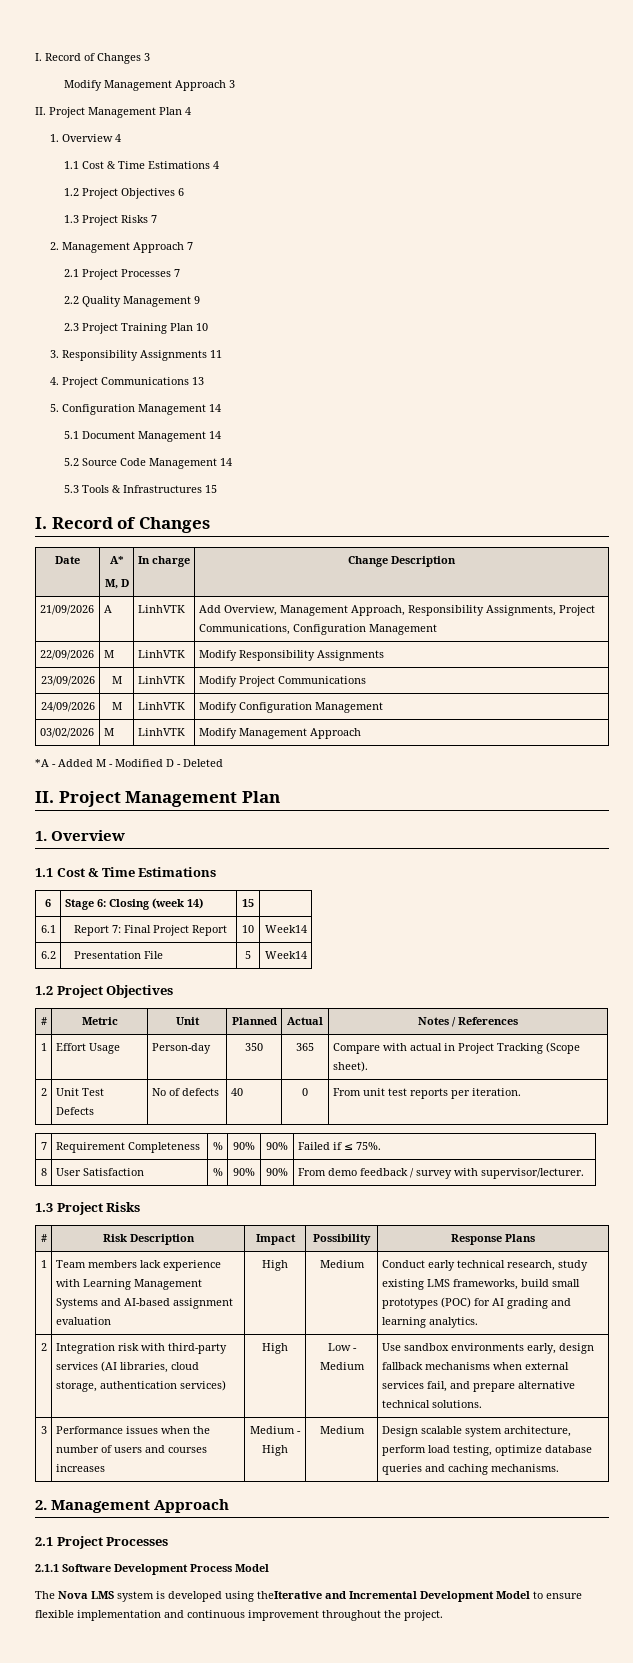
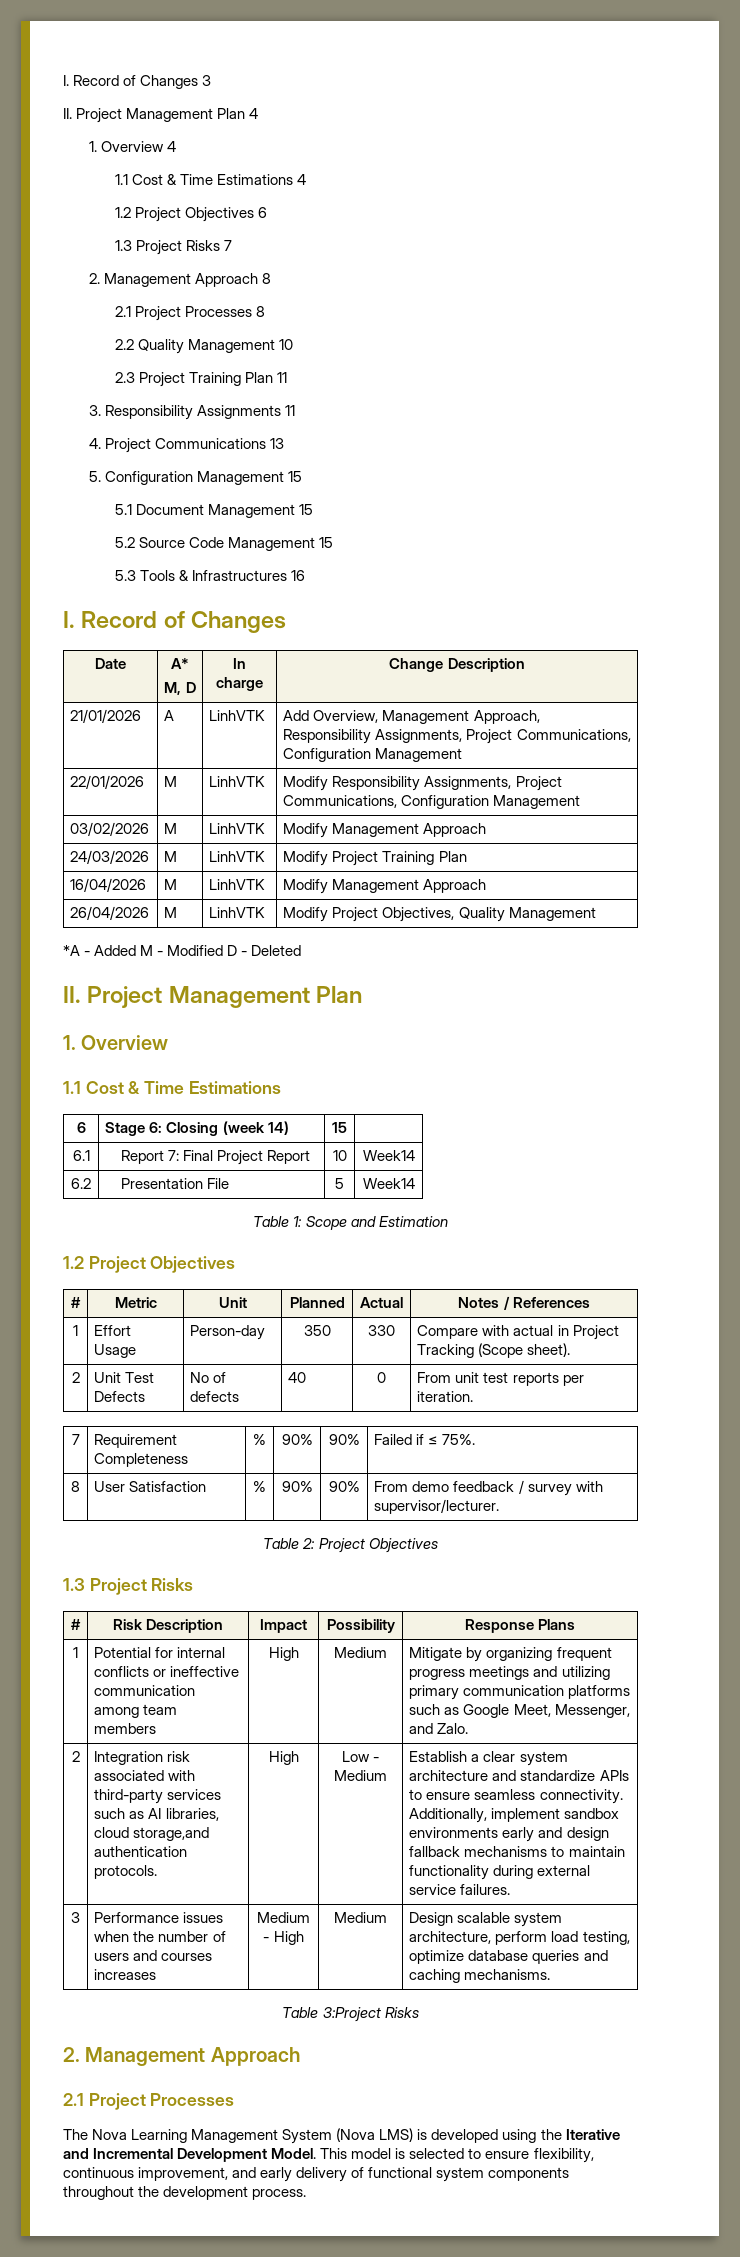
- Modify Management Approach 3
- 2. Management Approach 7
- 2.1 Project Processes 7
+ 2. Management Approach 8
+ 2.1 Project Processes 8
- 2.2 Quality Management 9
+ 2.2 Quality Management 10
- 2.3 Project Training Plan 10
+ 2.3 Project Training Plan 11
- 5. Configuration Management 14
+ 5. Configuration Management 15
- 5.1 Document Management 14
+ 5.1 Document Management 15
- 5.2 Source Code Management 14
+ 5.2 Source Code Management 15
- 5.3 Tools & Infrastructures 15
+ 5.3 Tools & Infrastructures 16
- 21/09/2026 | A | LinhVTK | Add Overview, Management Approach, Responsibility Assignments, Project Communications, Configuration Management
+ 21/01/2026 | A | LinhVTK | Add Overview, Management Approach, Responsibility Assignments, Project Communications, Configuration Management
- 22/09/2026 | M | LinhVTK | Modify Responsibility Assignments
- 23/09/2026 | M | LinhVTK | Modify Project Communications
- 24/09/2026 | M | LinhVTK | Modify Configuration Management
+ 22/01/2026 | M | LinhVTK | Modify Responsibility Assignments, Project Communications, Configuration Management
+ 24/03/2026 | M | LinhVTK | Modify Project Training Plan
+ 16/04/2026 | M | LinhVTK | Modify Management Approach
+ 26/04/2026 | M | LinhVTK | Modify Project Objectives, Quality Management
+ Table 1: Scope and Estimation
- 1 | Effort Usage | Person-day | 350 | 365 | Compare with actual in Project Tracking (Scope sheet).
+ 1 | Effort Usage | Person-day | 350 | 330 | Compare with actual in Project Tracking (Scope sheet).
+ Table 2: Project Objectives
- 1 | Team members lack experience with Learning Management Systems and AI-based assignment evaluation | High | Medium | Conduct early technical research, study existing LMS frameworks, build small prototypes (POC) for AI grading and learning analytics.
+ 1 | Potential for internal conflicts or ineffective communication among team members | High | Medium | Mitigate by organizing frequent progress meetings and utilizing primary communication platforms such as Google Meet, Messenger, and Zalo.
- Integration risk with third-party services (AI libraries, cloud storage, authentication services) | High | Low - Medium | Use sandbox environments early, design fallback mechanisms when external services fail, and prepare alternative technical solutions.
+ Integration risk associated with third-party services such as AI libraries, cloud storage,and authentication protocols. | High | Low - Medium | Establish a clear system architecture and standardize APIs to ensure seamless connectivity. Additionally, implement sandbox environments early and design fallback mechanisms to maintain functionality during external service failures.
+ Table 3:Project Risks
- 2.1.1 Software Development Process Model
- The Nova LMS system is developed using theIterative and Incremental Development Model to ensure flexible implementation and continuous improvement throughout the project.
+ The Nova Learning Management System (Nova LMS) is developed using the Iterative and Incremental Development Model. This model is selected to ensure flexibility, continuous improvement, and early delivery of functional system components throughout the development process.

